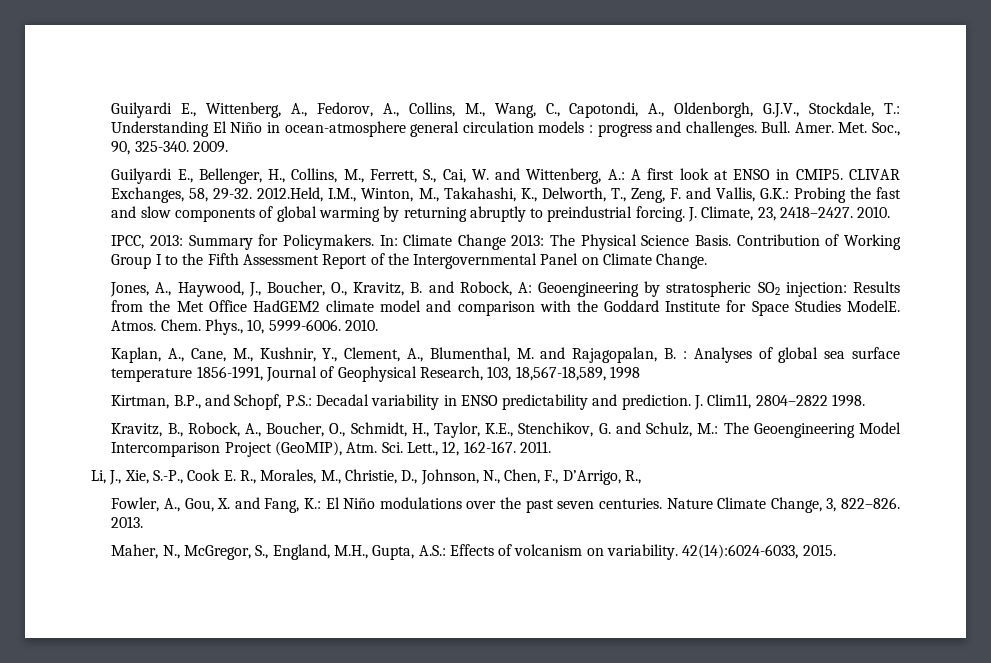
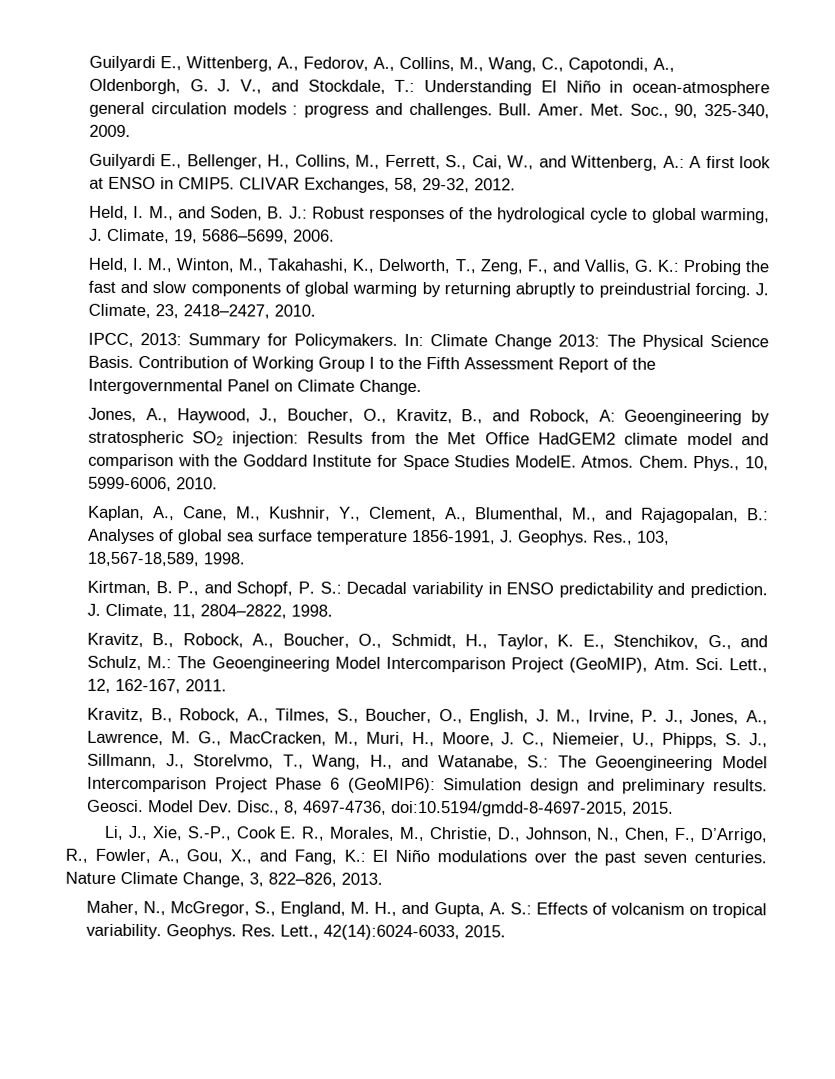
- Guilyardi E., Wittenberg, A., Fedorov, A., Collins, M., Wang, C., Capotondi, A., Oldenborgh, G.J.V., Stockdale, T.: Understanding El Niño in ocean-atmosphere general circulation models : progress and challenges.
+ Guilyardi E., Wittenberg, A., Fedorov, A., Collins, M., Wang, C., Capotondi, A., Oldenborgh, G. J. V., and Stockdale, T.: Understanding El Niño in ocean-atmosphere general circulation models : progress and challenges.
- Met. Soc., 90, 325-340. 2009.
+ Met. Soc., 90, 325-340, 2009.
- Guilyardi E., Bellenger, H., Collins, M., Ferrett, S., Cai, W. and Wittenberg, A.: A first look at ENSO in CMIP5.
+ Guilyardi E., Bellenger, H., Collins, M., Ferrett, S., Cai, W., and Wittenberg, A.: A first look at ENSO in CMIP5.
- CLIVAR Exchanges, 58, 29-32. 2012.Held, I.M., Winton, M., Takahashi, K., Delworth, T., Zeng, F. and Vallis, G.K.: Probing the fast and slow components of global warming by returning abruptly to preindustrial forcing.
+ CLIVAR Exchanges, 58, 29-32, 2012.
+ Held, I. M., and Soden, B. J.: Robust responses of the hydrological cycle to global warming, J. Climate, 19, 5686–5699, 2006.
+ Held, I. M., Winton, M., Takahashi, K., Delworth, T., Zeng, F., and Vallis, G. K.: Probing the fast and slow components of global warming by returning abruptly to preindustrial forcing.
- J. Climate, 23, 2418–2427. 2010.
+ J. Climate, 23, 2418–2427, 2010.
- Jones, A., Haywood, J., Boucher, O., Kravitz, B. and Robock, A: Geoengineering by stratospheric SO2 injection: Results from the Met Office HadGEM2 climate model and comparison with the Goddard Institute for Space Studies ModelE.
+ Jones, A., Haywood, J., Boucher, O., Kravitz, B., and Robock, A: Geoengineering by stratospheric SO2 injection: Results from the Met Office HadGEM2 climate model and comparison with the Goddard Institute for Space Studies ModelE.
- Phys., 10, 5999-6006. 2010.
+ Phys., 10, 5999-6006, 2010.
- Kaplan, A., Cane, M., Kushnir, Y., Clement, A., Blumenthal, M. and Rajagopalan, B. : Analyses of global sea surface temperature 1856-1991, Journal of Geophysical Research, 103, 18,567-18,589, 1998
+ Kaplan, A., Cane, M., Kushnir, Y., Clement, A., Blumenthal, M., and Rajagopalan, B.: Analyses of global sea surface temperature 1856-1991, J. Geophys. Res., 103, 18,567-18,589, 1998.
- Kirtman, B.P., and Schopf, P.S.: Decadal variability in ENSO predictability and prediction.
+ Kirtman, B. P., and Schopf, P. S.: Decadal variability in ENSO predictability and prediction.
- J. Clim11, 2804–2822 1998.
+ J. Climate, 11, 2804–2822, 1998.
- Kravitz, B., Robock, A., Boucher, O., Schmidt, H., Taylor, K.E., Stenchikov, G. and Schulz, M.: The Geoengineering Model Intercomparison Project (GeoMIP), Atm. Sci. Lett., 12, 162-167. 2011.
+ Kravitz, B., Robock, A., Boucher, O., Schmidt, H., Taylor, K. E., Stenchikov, G., and Schulz, M.: The Geoengineering Model Intercomparison Project (GeoMIP), Atm. Sci. Lett., 12, 162-167, 2011.
+ Kravitz, B., Robock, A., Tilmes, S., Boucher, O., English, J. M., Irvine, P. J., Jones, A., Lawrence, M. G., MacCracken, M., Muri, H., Moore, J. C., Niemeier, U., Phipps, S. J., Sillmann, J., Storelvmo, T., Wang, H., and Watanabe, S.: The Geoengineering Model Intercomparison Project Phase 6 (GeoMIP6): Simulation design and preliminary results. Geosci. Model Dev. Disc., 8, 4697-4736, doi:10.5194/gmdd-8-4697-2015, 2015.
- Li, J., Xie, S.-P., Cook E. R., Morales, M., Christie, D., Johnson, N., Chen, F., D’Arrigo, R.,
- Fowler, A., Gou, X. and Fang, K.: El Niño modulations over the past seven centuries.
+ Li, J., Xie, S.-P., Cook E. R., Morales, M., Christie, D., Johnson, N., Chen, F., D’Arrigo, R., Fowler, A., Gou, X., and Fang, K.: El Niño modulations over the past seven centuries.
- Nature Climate Change, 3, 822–826. 2013.
+ Nature Climate Change, 3, 822–826, 2013.
- Maher, N., McGregor, S., England, M.H., Gupta, A.S.: Effects of volcanism on variability. 42(14):6024-6033, 2015.
+ Maher, N., McGregor, S., England, M. H., and Gupta, A. S.: Effects of volcanism on tropical variability. Geophys. Res. Lett., 42(14):6024-6033, 2015.

